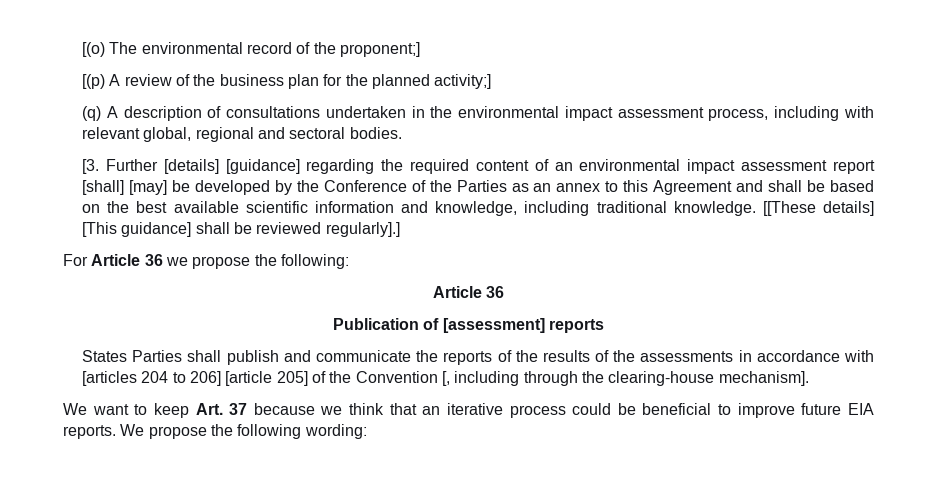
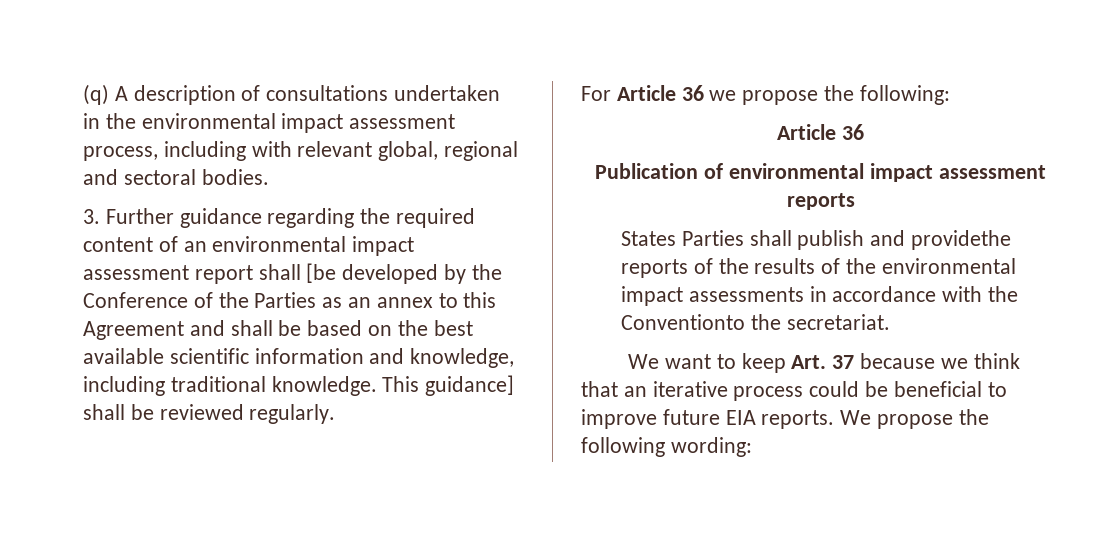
- [(o) The environmental record of the proponent;]
- [(p) A review of the business plan for the planned activity;]
- [3. Further [details] [guidance] regarding the required content of an environmental impact assessment report [shall] [may] be developed by the Conference of the Parties as an annex to this Agreement and shall be based on the best available scientific information and knowledge, including traditional knowledge.
+ 3. Further guidance regarding the required content of an environmental impact assessment report shall [be developed by the Conference of the Parties as an annex to this Agreement and shall be based on the best available scientific information and knowledge, including traditional knowledge.
- [[These details] [This guidance] shall be reviewed regularly].]
+ This guidance] shall be reviewed regularly.
- Publication of [assessment] reports
+ Publication of environmental impact assessment reports
- States Parties shall publish and communicate the reports of the results of the assessments in accordance with [articles 204 to 206] [article 205] of the Convention [, including through the clearing-house mechanism].
+ States Parties shall publish and providethe reports of the results of the environmental impact assessments in accordance with the Conventionto the secretariat.

